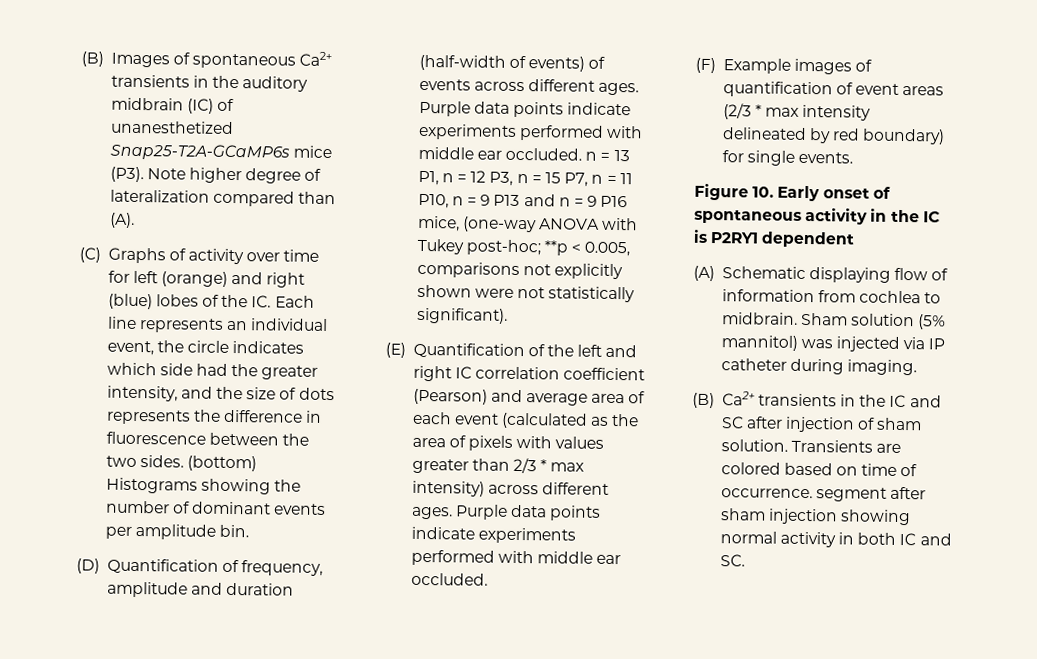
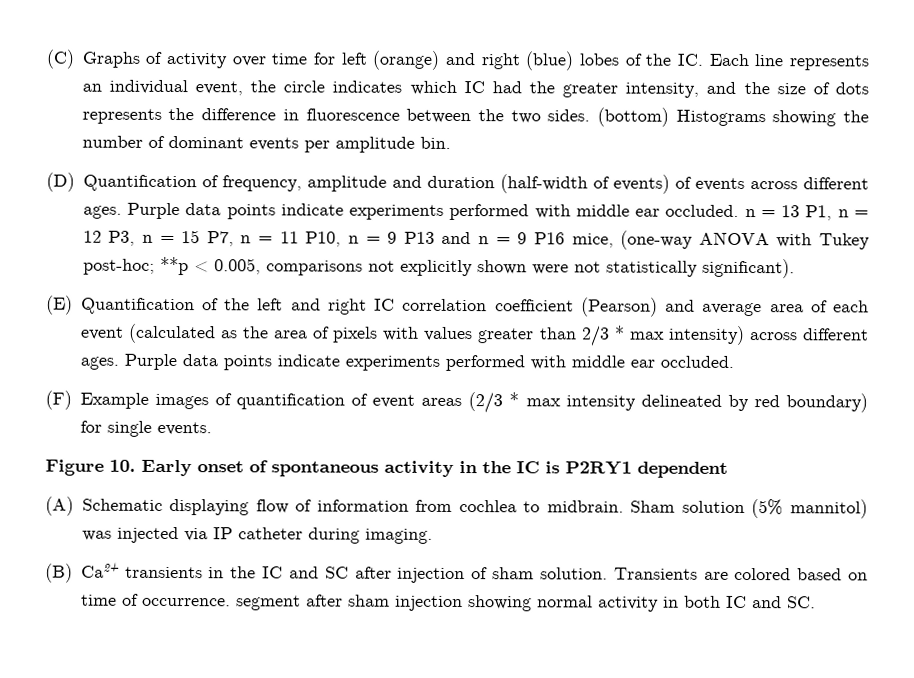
- (B) Images of spontaneous Ca2+ transients in the auditory midbrain (IC) of unanesthetized Snap25-T2A-GCaMP6s mice (P3). Note higher degree of lateralization compared than (A).
- (C) Graphs of activity over time for left (orange) and right (blue) lobes of the IC. Each line represents an individual event, the circle indicates which side had the greater intensity, and the size of dots represents the difference in fluorescence between the two sides.
+ (C) Graphs of activity over time for left (orange) and right (blue) lobes of the IC. Each line represents an individual event, the circle indicates which IC had the greater intensity, and the size of dots represents the difference in fluorescence between the two sides.

